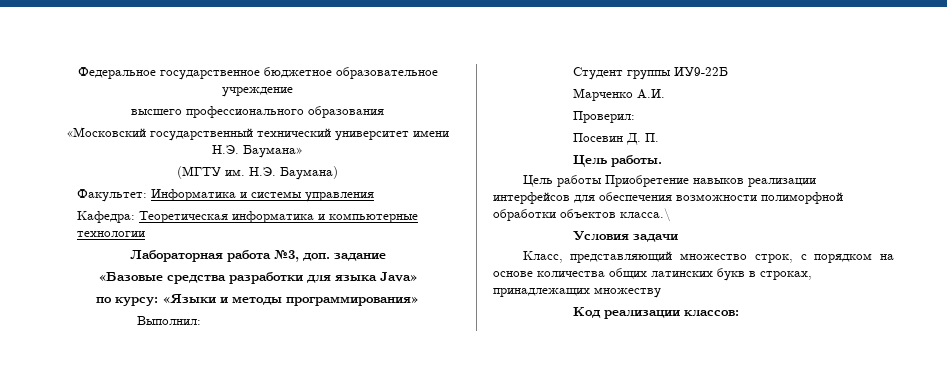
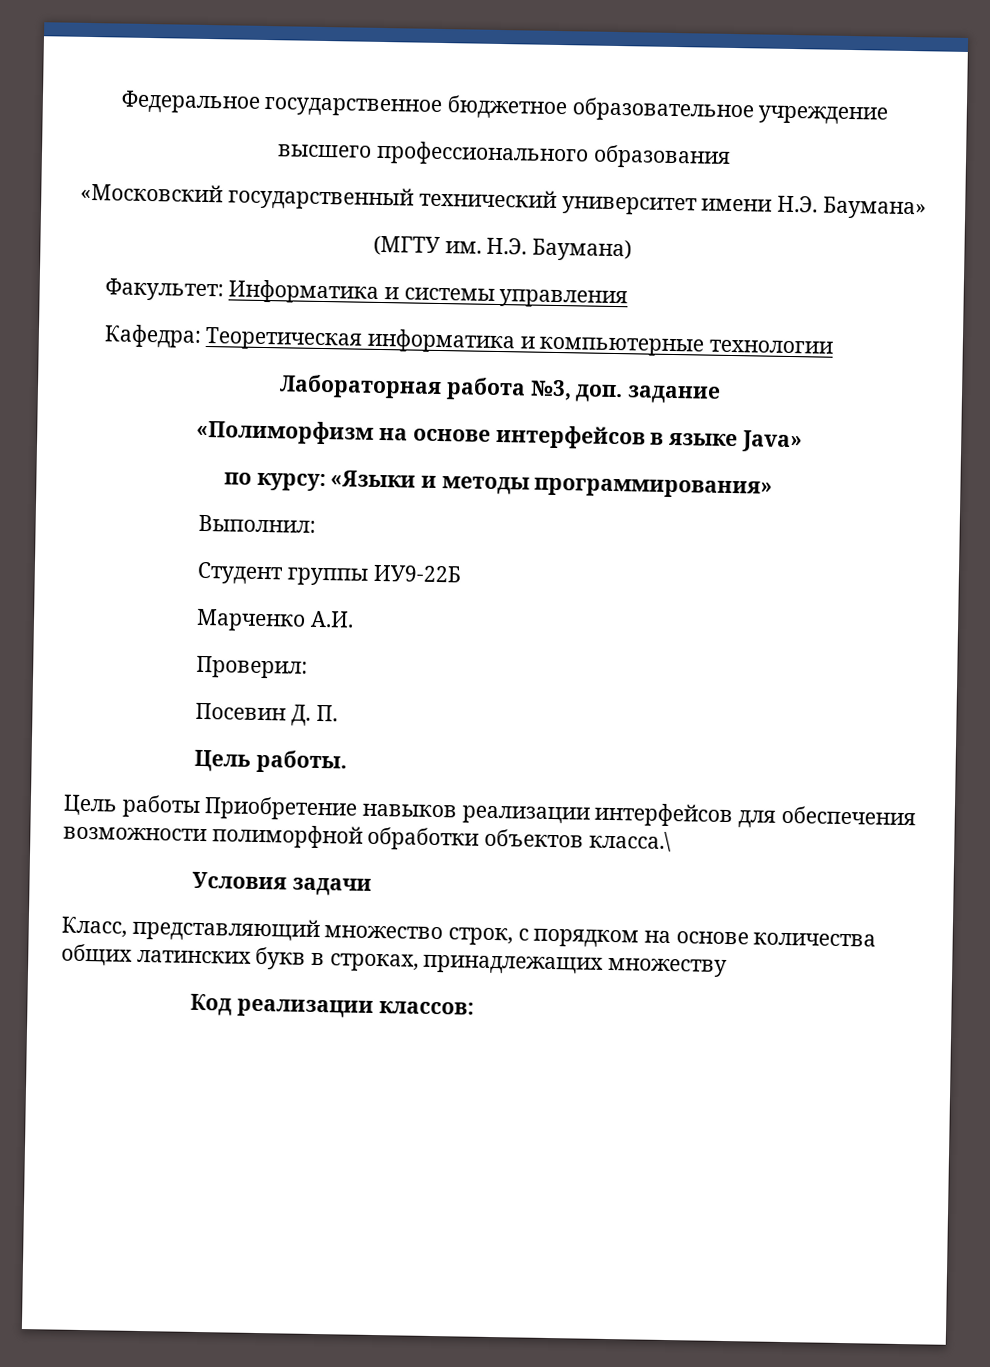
- «Базовые средства разработки для языка Java»
+ «Полиморфизм на основе интерфейсов в языке Java»

